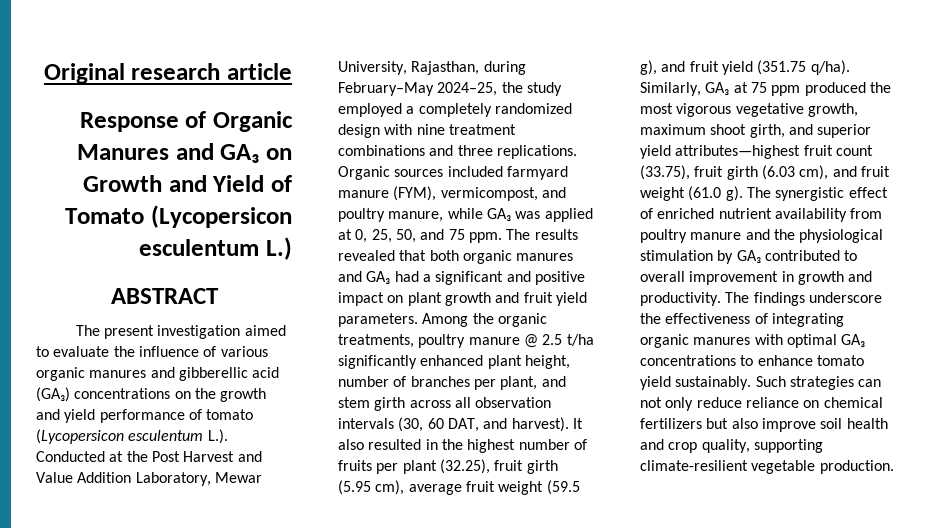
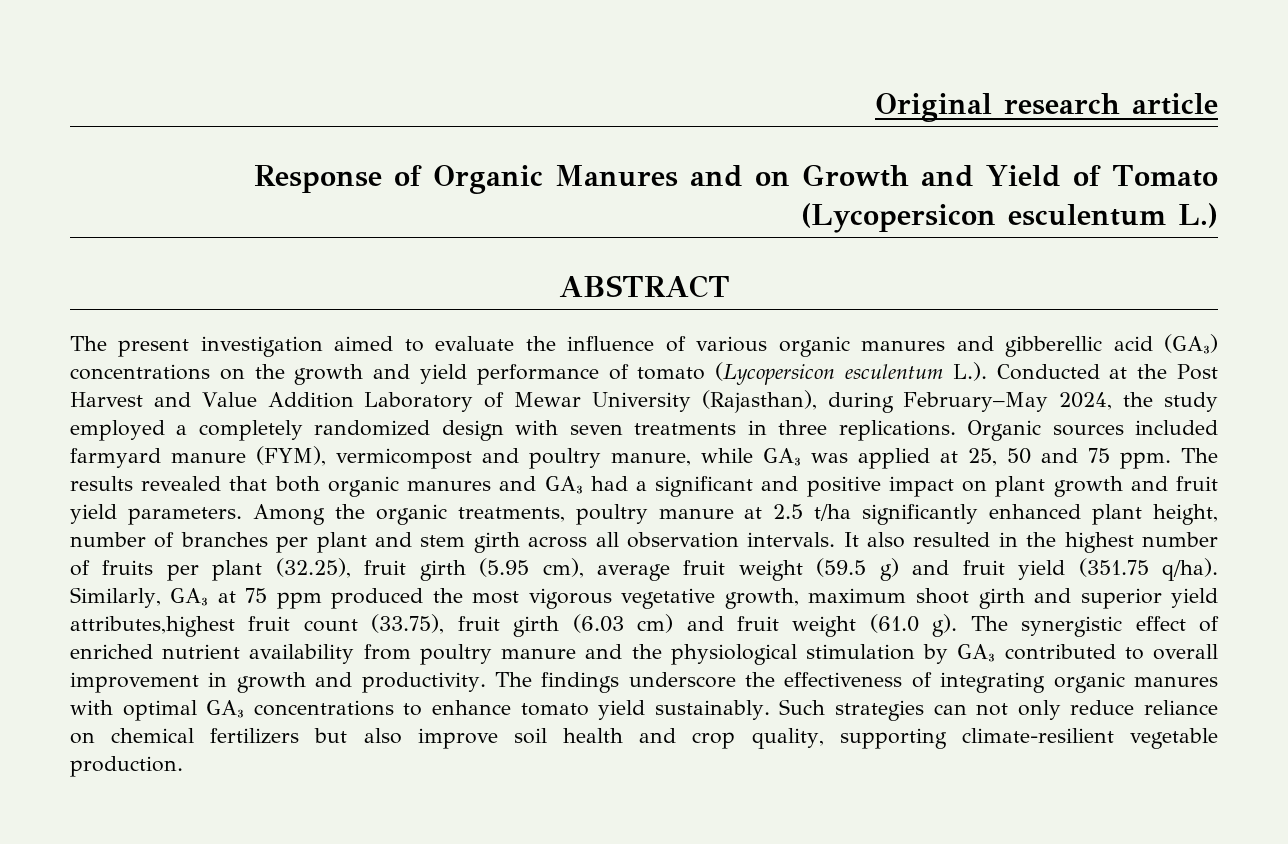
- Response of Organic Manures and GA₃ on Growth and Yield of Tomato (Lycopersicon esculentum L.)
+ Response of Organic Manures and on Growth and Yield of Tomato (Lycopersicon esculentum L.)
- The present investigation aimed to evaluate the influence of various organic manures and gibberellic acid (GA₃) concentrations on the growth and yield performance of tomato (Lycopersicon esculentum L.). Conducted at the Post Harvest and Value Addition Laboratory, Mewar University, Rajasthan, during February–May 2024–25, the study employed a completely randomized design with nine treatment combinations and three replications.
+ The present investigation aimed to evaluate the influence of various organic manures and gibberellic acid (GA₃) concentrations on the growth and yield performance of tomato (Lycopersicon esculentum L.). Conducted at the Post Harvest and Value Addition Laboratory of Mewar University (Rajasthan), during February–May 2024, the study employed a completely randomized design with seven treatments in three replications.
- Organic sources included farmyard manure (FYM), vermicompost, and poultry manure, while GA₃ was applied at 0, 25, 50, and 75 ppm.
+ Organic sources included farmyard manure (FYM), vermicompost and poultry manure, while GA₃ was applied at 25, 50 and 75 ppm.
- Among the organic treatments, poultry manure @ 2.5 t/ha significantly enhanced plant height, number of branches per plant, and stem girth across all observation intervals (30, 60 DAT, and harvest).
+ Among the organic treatments, poultry manure at 2.5 t/ha significantly enhanced plant height, number of branches per plant and stem girth across all observation intervals.
- It also resulted in the highest number of fruits per plant (32.25), fruit girth (5.95 cm), average fruit weight (59.5 g), and fruit yield (351.75 q/ha).
+ It also resulted in the highest number of fruits per plant (32.25), fruit girth (5.95 cm), average fruit weight (59.5 g) and fruit yield (351.75 q/ha).
- Similarly, GA₃ at 75 ppm produced the most vigorous vegetative growth, maximum shoot girth, and superior yield attributes—highest fruit count (33.75), fruit girth (6.03 cm), and fruit weight (61.0 g).
+ Similarly, GA₃ at 75 ppm produced the most vigorous vegetative growth, maximum shoot girth and superior yield attributes,highest fruit count (33.75), fruit girth (6.03 cm) and fruit weight (61.0 g).

